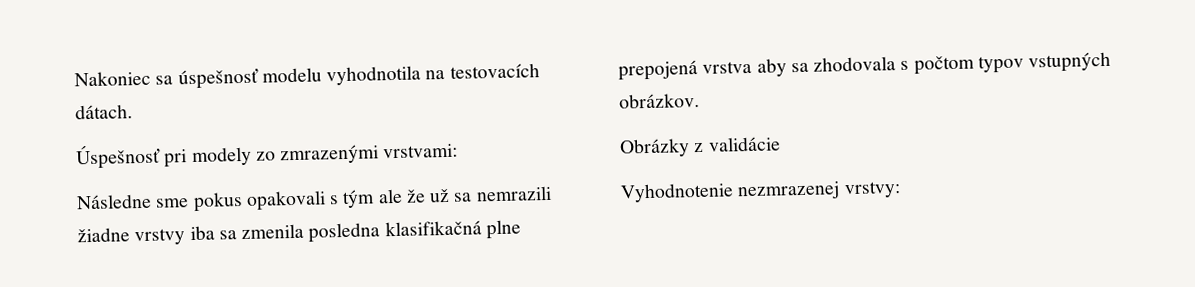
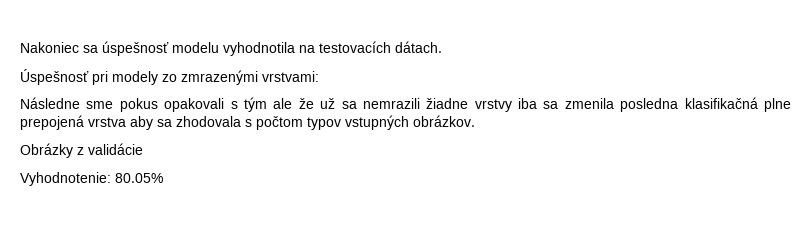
- Vyhodnotenie nezmrazenej vrstvy:
+ Vyhodnotenie: 80.05%

